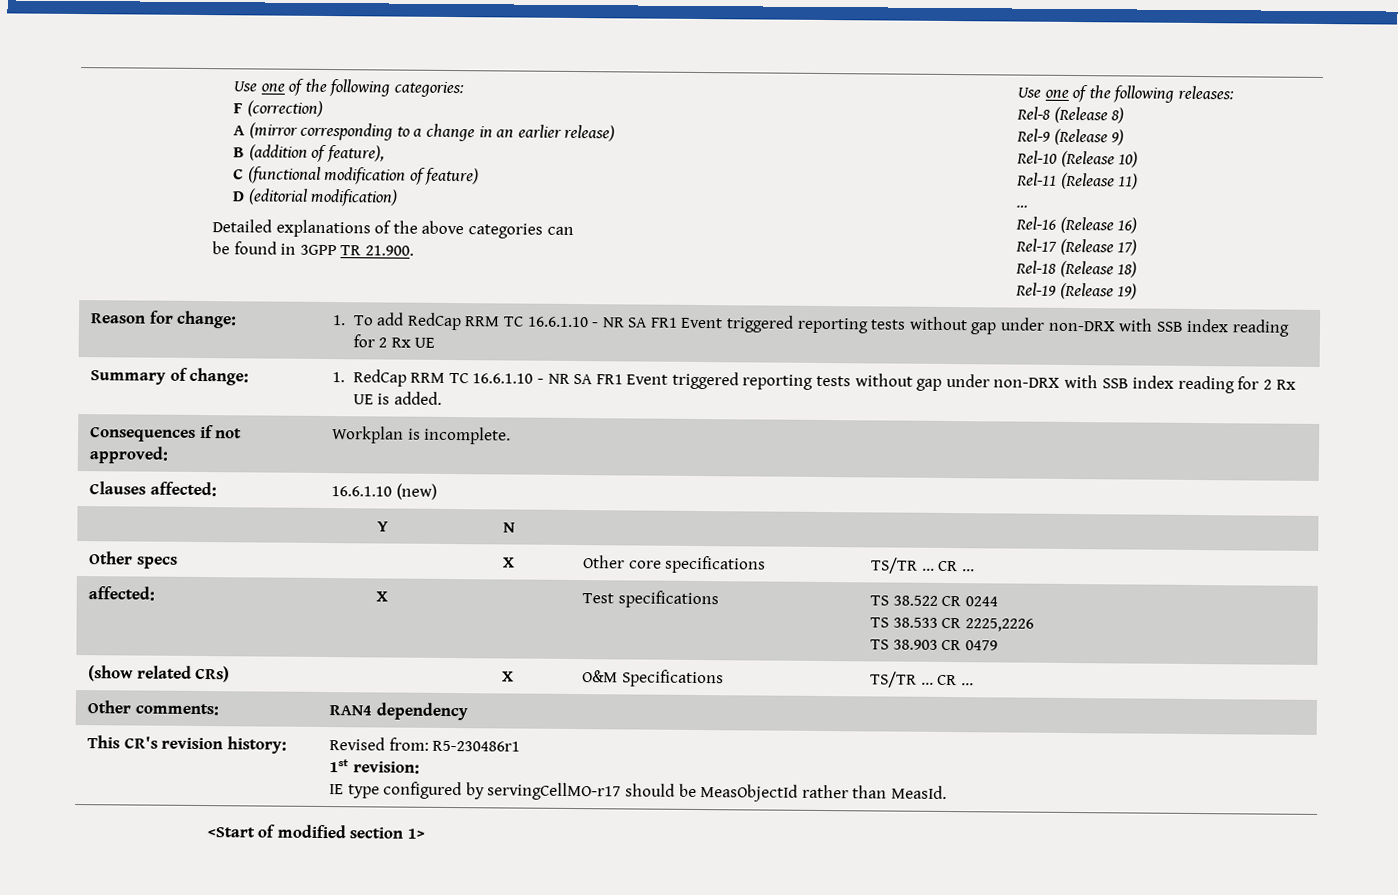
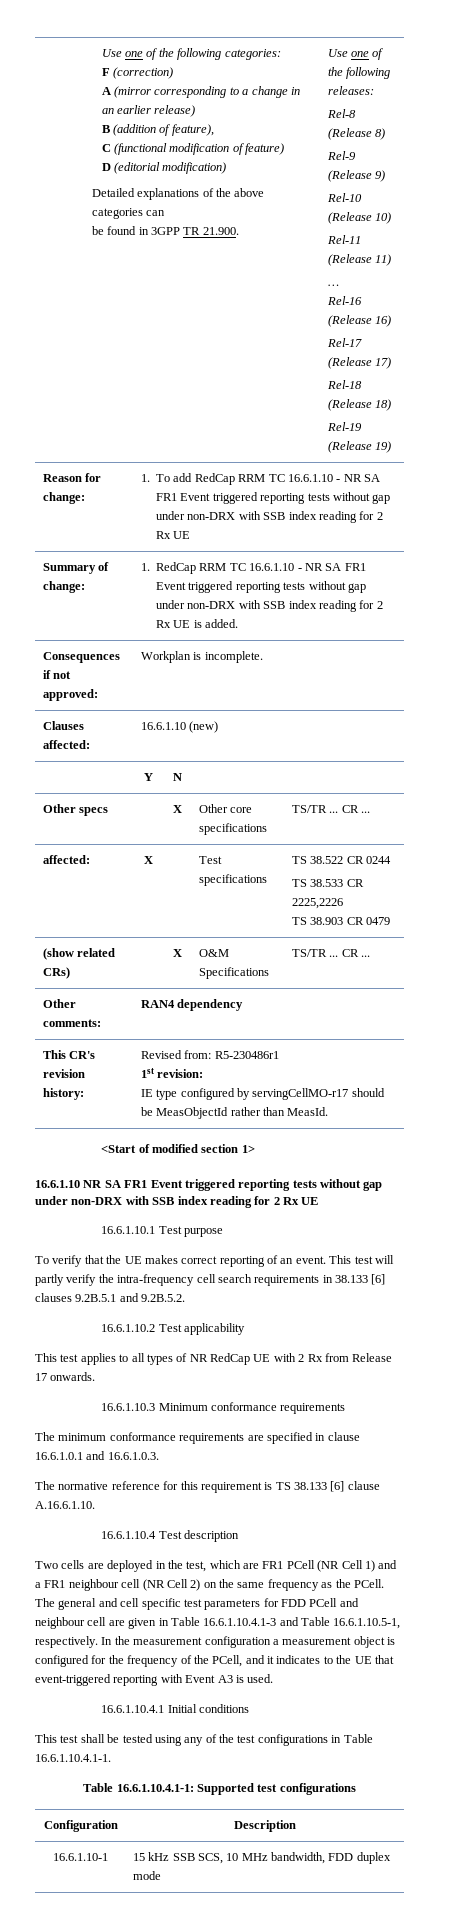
+ 16.6.1.10 NR SA FR1 Event triggered reporting tests without gap under non-DRX with SSB index reading for 2 Rx UE
+ 16.6.1.10.1 Test purpose
+ To verify that the UE makes correct reporting of an event. This test will partly verify the intra-frequency cell search requirements in 38.133 [6] clauses 9.2B.5.1 and 9.2B.5.2.
+ 16.6.1.10.2 Test applicability
+ This test applies to all types of NR RedCap UE with 2 Rx from Release 17 onwards.
+ 16.6.1.10.3 Minimum conformance requirements
+ The minimum conformance requirements are specified in clause 16.6.1.0.1 and 16.6.1.0.3.
+ The normative reference for this requirement is TS 38.133 [6] clause A.16.6.1.10.
+ 16.6.1.10.4 Test description
+ Two cells are deployed in the test, which are FR1 PCell (NR Cell 1) and a FR1 neighbour cell (NR Cell 2) on the same frequency as the PCell. The general and cell specific test parameters for FDD PCell and neighbour cell are given in Table 16.6.1.10.4.1-3 and Table 16.6.1.10.5-1, respectively. In the measurement configuration a measurement object is configured for the frequency of the PCell, and it indicates to the UE that event-triggered reporting with Event A3 is used.
+ 16.6.1.10.4.1 Initial conditions
+ This test shall be tested using any of the test configurations in Table 16.6.1.10.4.1-1.
+ Table 16.6.1.10.4.1-1: Supported test configurations
+ Configuration | Description
+ 16.6.1.10-1 | 15 kHz SSB SCS, 10 MHz bandwidth, FDD duplex mode

